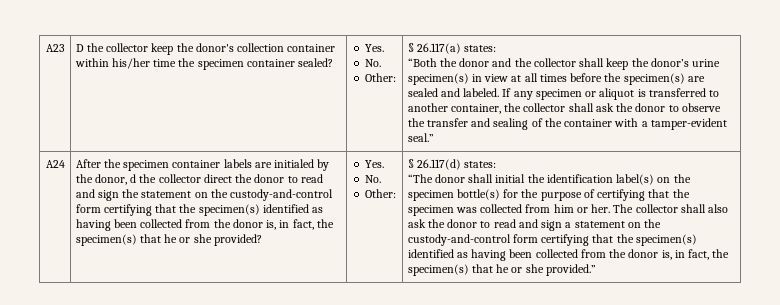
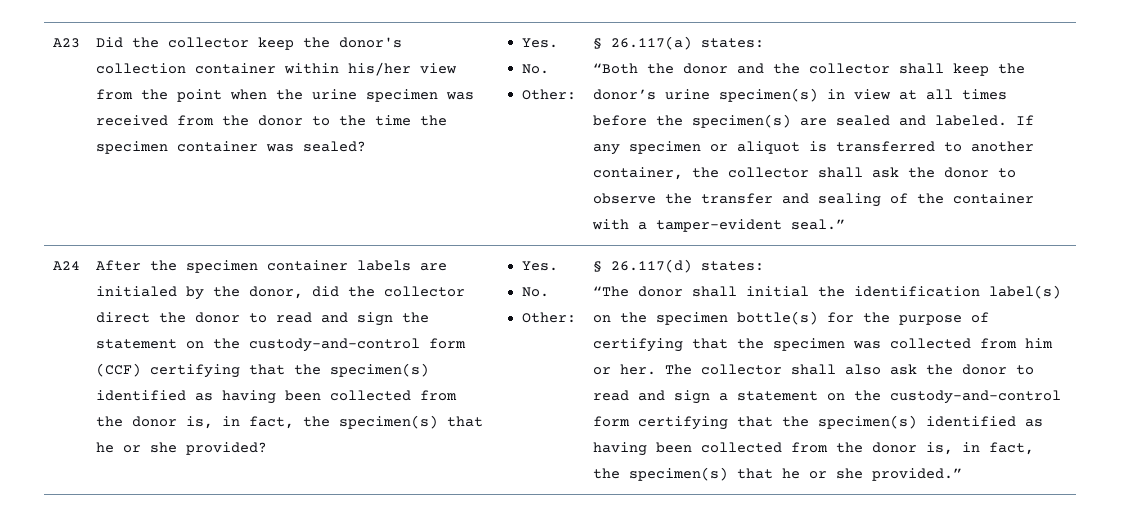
- D the collector keep the donor's collection container within his/her time the specimen container sealed?
+ Did the collector keep the donor's collection container within his/her view from the point when the urine specimen was received from the donor to the time the specimen container was sealed?
- After the specimen container labels are initialed by the donor, d the collector direct the donor to read and sign the statement on the custody-and-control form certifying that the specimen(s) identified as having been collected from the donor is, in fact, the specimen(s) that he or she provided?
+ After the specimen container labels are initialed by the donor, did the collector direct the donor to read and sign the statement on the custody-and-control form (CCF) certifying that the specimen(s) identified as having been collected from the donor is, in fact, the specimen(s) that he or she provided?

